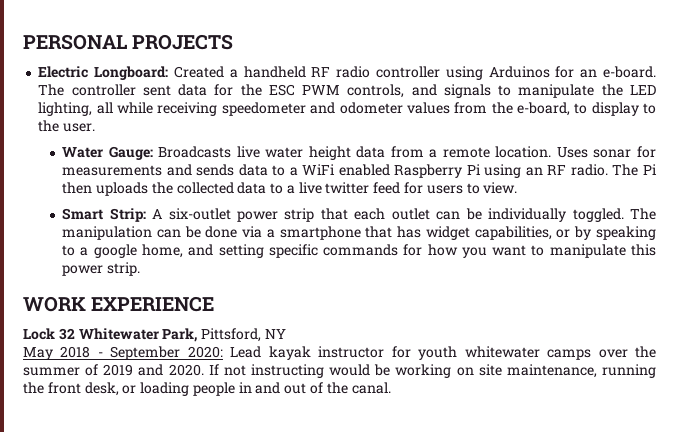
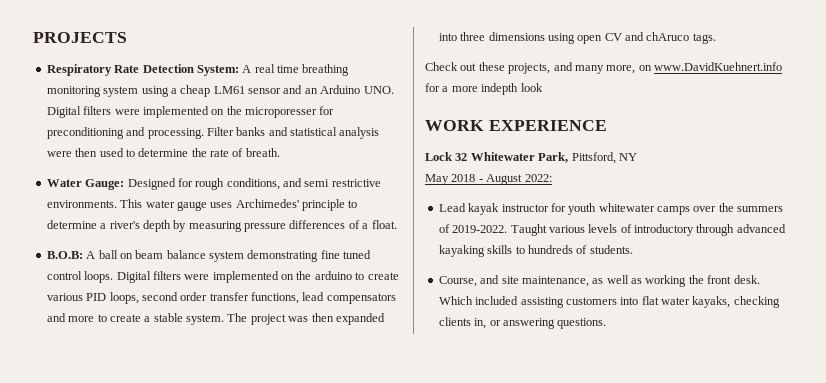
- PERSONAL PROJECTS
+ PROJECTS
- Electric Longboard: Created a handheld RF radio controller using Arduinos for an e-board. The controller sent data for the ESC PWM controls, and signals to manipulate the LED lighting, all while receiving speedometer and odometer values from the e-board, to display to the user.
- Water Gauge: Broadcasts live water height data from a remote location. Uses sonar for measurements and sends data to a WiFi enabled Raspberry Pi using an RF radio. The Pi then uploads the collected data to a live twitter feed for users to view.
- Smart Strip: A six-outlet power strip that each outlet can be individually toggled. The manipulation can be done via a smartphone that has widget capabilities, or by speaking to a google home, and setting specific commands for how you want to manipulate this power strip.
+ Respiratory Rate Detection System: A real time breathing monitoring system using a cheap LM61 sensor and an Arduino UNO. Digital filters were implemented on the microporesser for preconditioning and processing. Filter banks and statistical analysis were then used to determine the rate of breath.
+ Water Gauge: Designed for rough conditions, and semi restrictive environments. This water gauge uses Archimedes' principle to determine a river's depth by measuring pressure differences of a float.
+ B.O.B: A ball on beam balance system demonstrating fine tuned control loops. Digital filters were implemented on the arduino to create various PID loops, second order transfer functions, lead compensators and more to create a stable system. The project was then expanded into three dimensions using open CV and chAruco tags.
+ Check out these projects, and many more, on www.DavidKuehnert.info for a more indepth look
- May 2018 - September 2020: Lead kayak instructor for youth whitewater camps over the summer of 2019 and 2020. If not instructing would be working on site maintenance, running the front desk, or loading people in and out of the canal.
+ May 2018 - August 2022:
+ Lead kayak instructor for youth whitewater camps over the summers of 2019-2022. Taught various levels of introductory through advanced kayaking skills to hundreds of students.
+ Course, and site maintenance, as well as working the front desk. Which included assisting customers into flat water kayaks, checking clients in, or answering questions.

